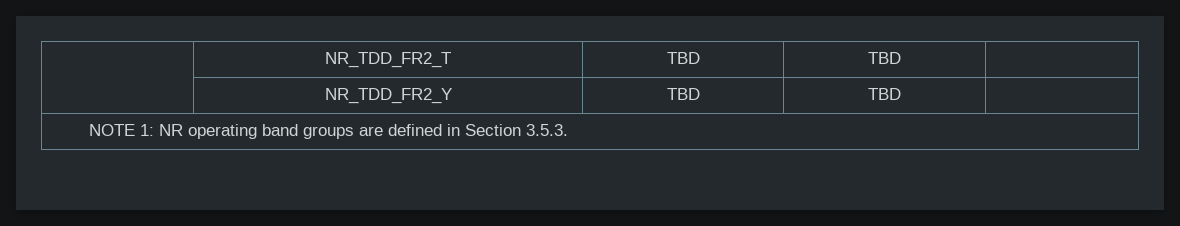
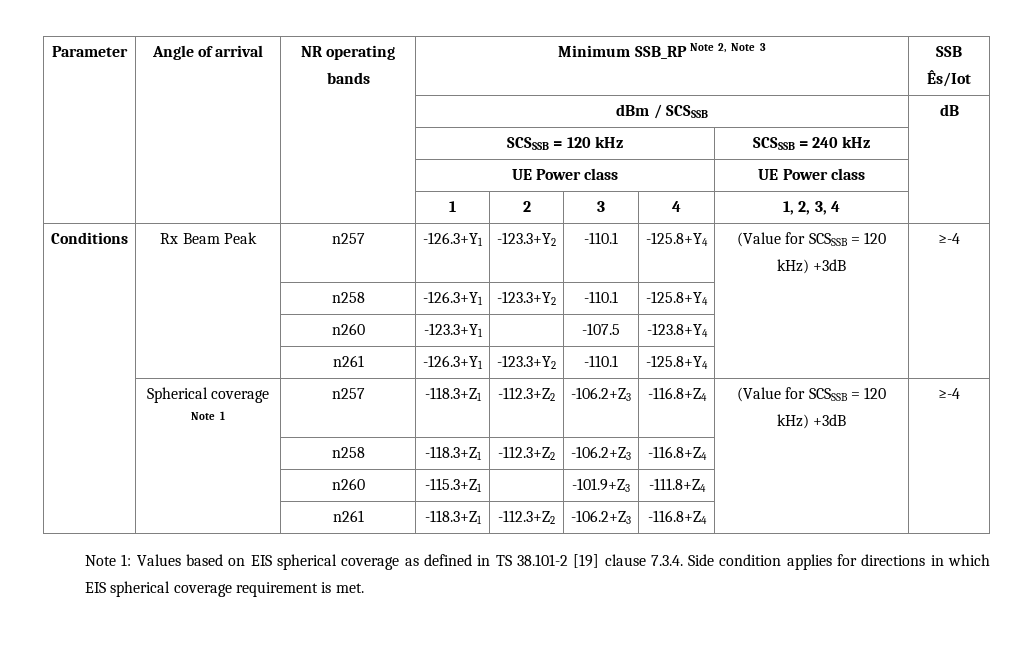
- | NR_TDD_FR2_T | TBD | TBD |
- | NR_TDD_FR2_Y | TBD | TBD |
- NOTE 1: NR operating band groups are defined in Section 3.5.3.
+ Parameter | Angle of arrival | NR operating bands | Minimum SSB_RP Note 2, Note 3 | SSB Ês/Iot
+ | | | dBm / SCSSSB | dB
+ | | | SCSSSB = 120 kHz | SCSSSB = 240 kHz |
+ | | | UE Power class | UE Power class |
+ | | | 1 | 2 | 3 | 4 | 1, 2, 3, 4 |
+ Conditions | Rx Beam Peak | n257 | -126.3+Y1 | -123.3+Y2 | -110.1 | -125.8+Y4 | (Value for SCSSSB = 120 kHz) +3dB | ≥-4
+ | | n258 | -126.3+Y1 | -123.3+Y2 | -110.1 | -125.8+Y4 | |
+ | | n260 | -123.3+Y1 | | -107.5 | -123.8+Y4 | |
+ | | n261 | -126.3+Y1 | -123.3+Y2 | -110.1 | -125.8+Y4 | |
+ | Spherical coverage Note 1 | n257 | -118.3+Z1 | -112.3+Z2 | -106.2+Z3 | -116.8+Z4 | (Value for SCSSSB = 120 kHz) +3dB | ≥-4
+ | | n258 | -118.3+Z1 | -112.3+Z2 | -106.2+Z3 | -116.8+Z4 | |
+ | | n260 | -115.3+Z1 | | -101.9+Z3 | -111.8+Z4 | |
+ | | n261 | -118.3+Z1 | -112.3+Z2 | -106.2+Z3 | -116.8+Z4 | |
+ Note 1: Values based on EIS spherical coverage as defined in TS 38.101-2 [19] clause 7.3.4. Side condition applies for directions in which EIS spherical coverage requirement is met.

